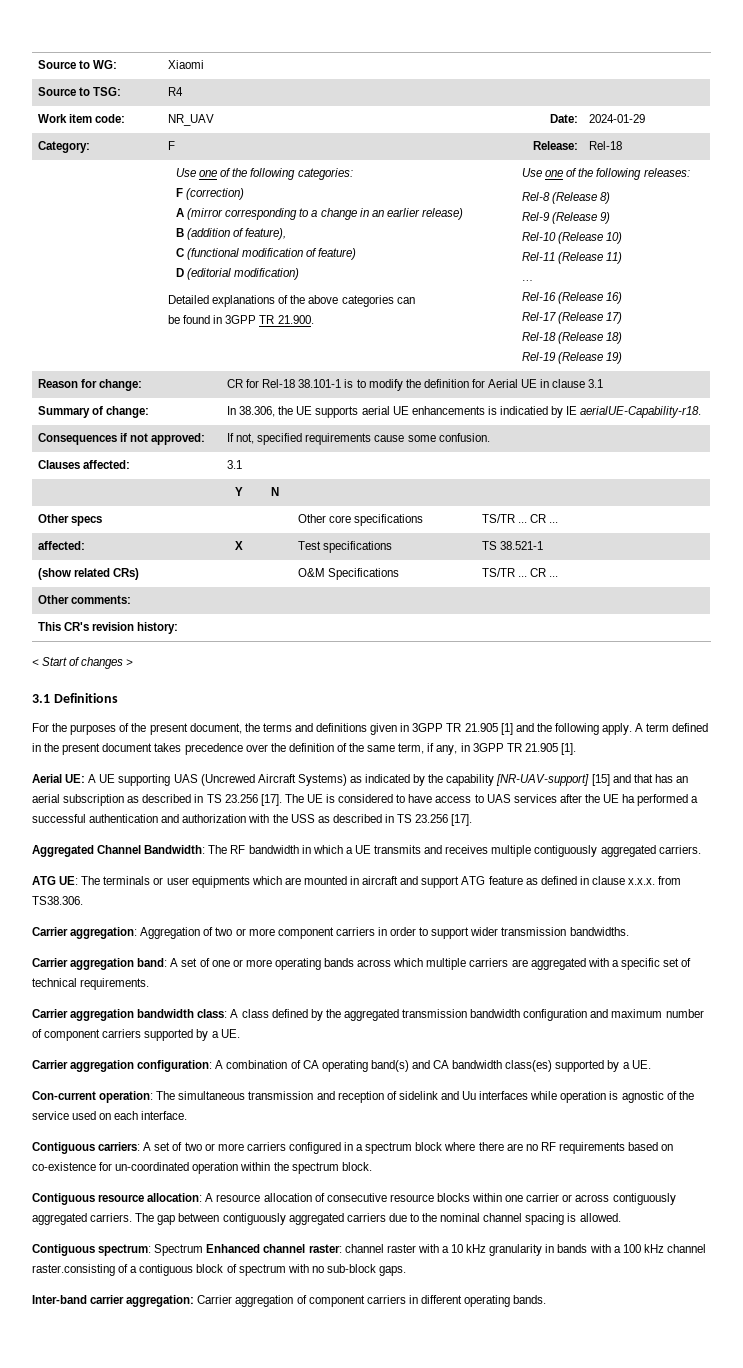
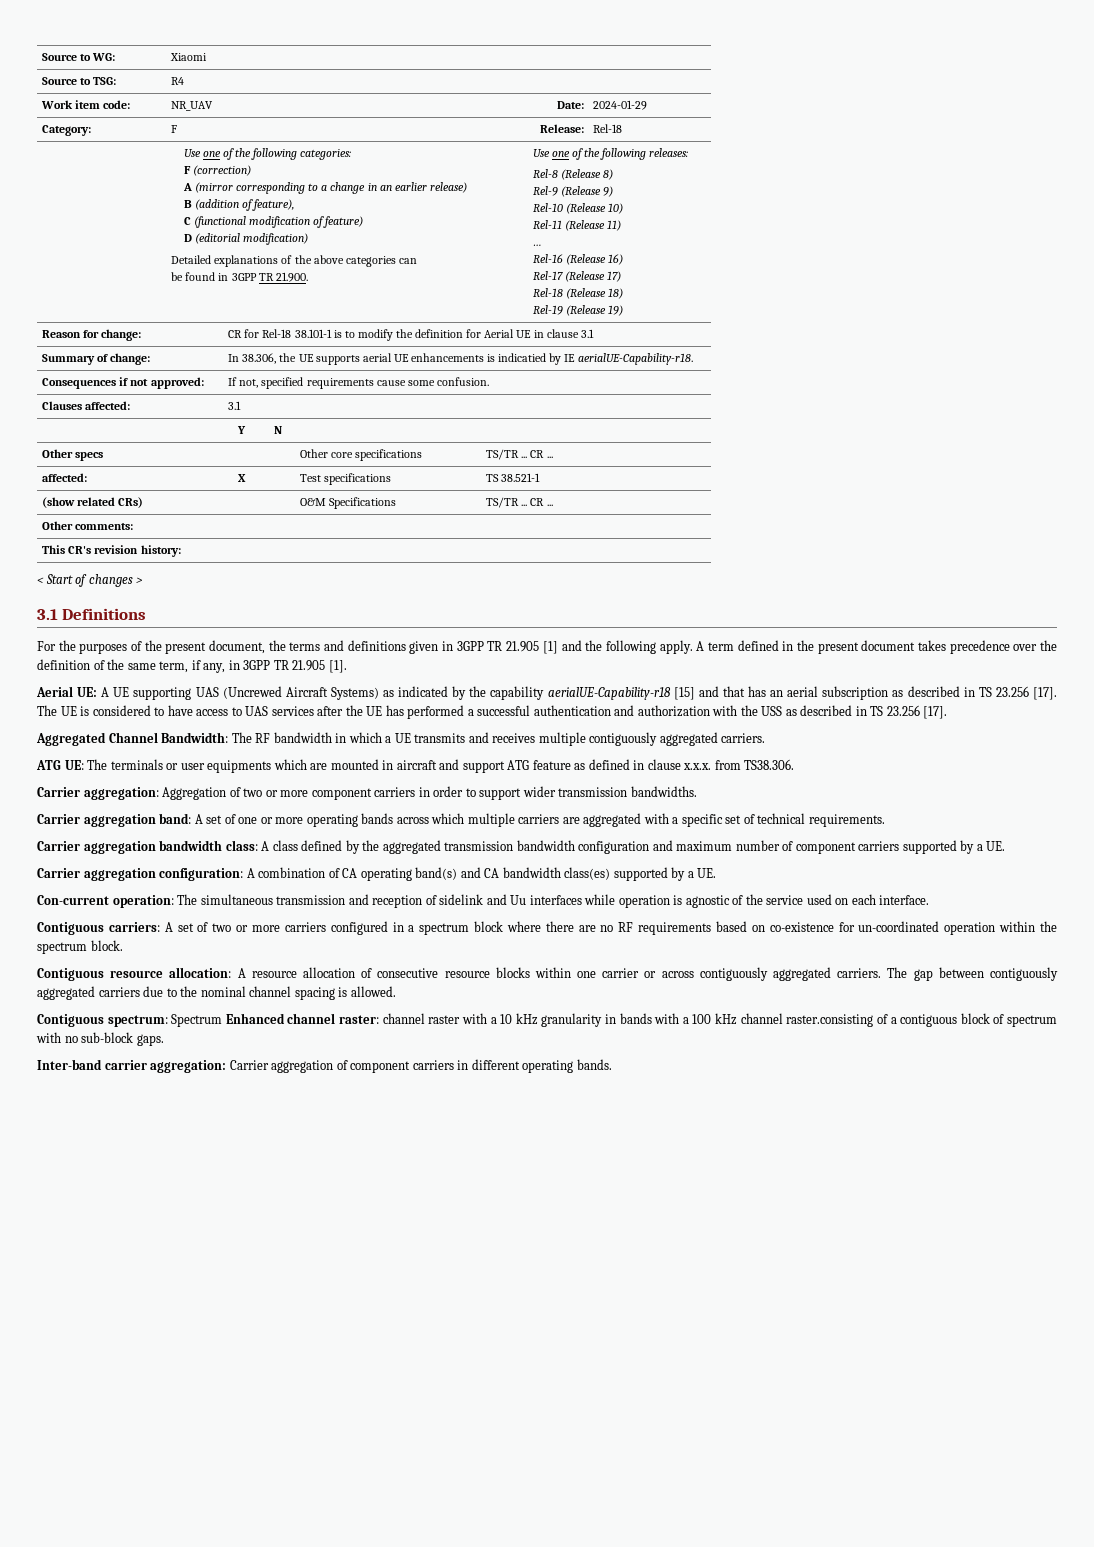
- Aerial UE: A UE supporting UAS (Uncrewed Aircraft Systems) as indicated by the capability [NR-UAV-support] [15] and that has an aerial subscription as described in TS 23.256 [17].
+ Aerial UE: A UE supporting UAS (Uncrewed Aircraft Systems) as indicated by the capability aerialUE-Capability-r18 [15] and that has an aerial subscription as described in TS 23.256 [17].
- The UE is considered to have access to UAS services after the UE ha performed a successful authentication and authorization with the USS as described in TS 23.256 [17].
+ The UE is considered to have access to UAS services after the UE has performed a successful authentication and authorization with the USS as described in TS 23.256 [17].

